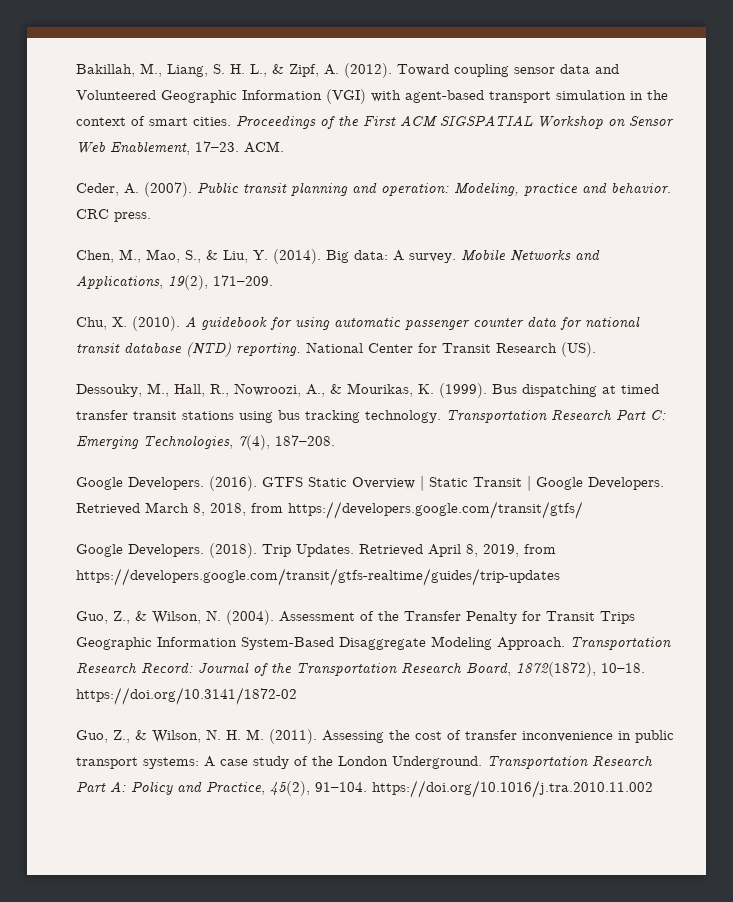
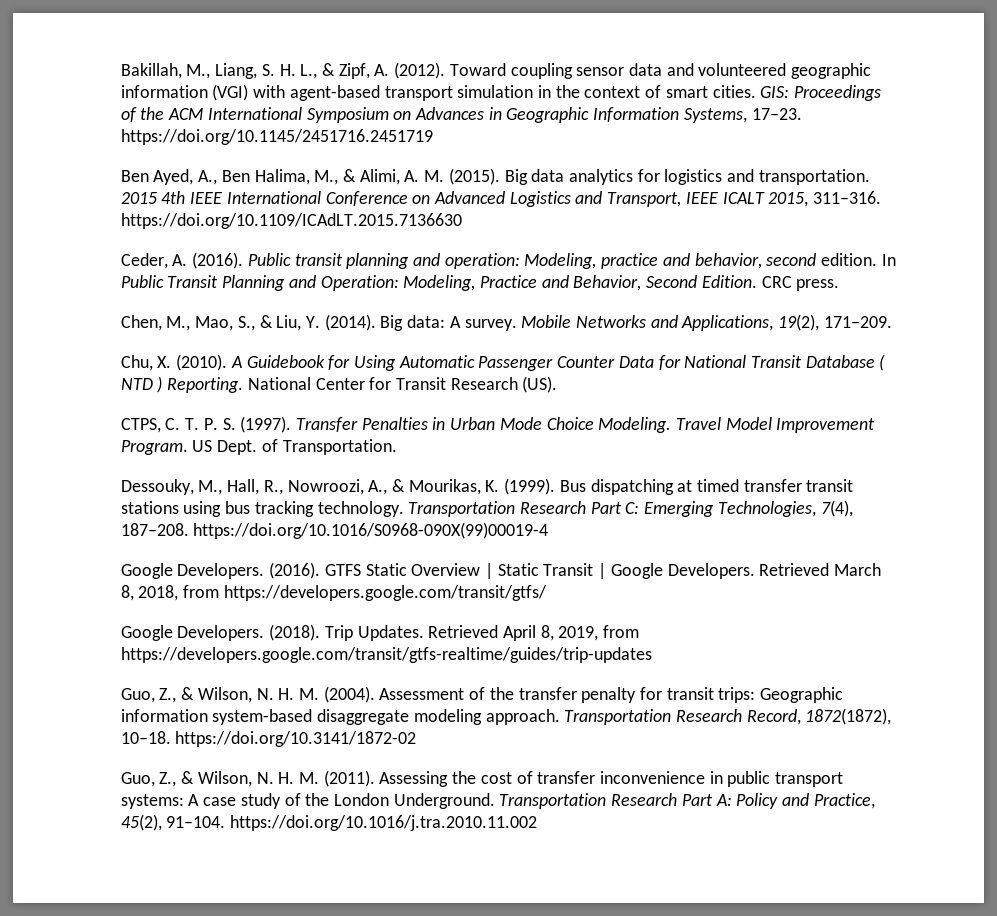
- Toward coupling sensor data and Volunteered Geographic Information (VGI) with agent-based transport simulation in the context of smart cities.
+ Toward coupling sensor data and volunteered geographic information (VGI) with agent-based transport simulation in the context of smart cities.
- Proceedings of the First ACM SIGSPATIAL Workshop on Sensor Web Enablement, 17–23. ACM.
+ GIS: Proceedings of the ACM International Symposium on Advances in Geographic Information Systems, 17–23. https://doi.org/10.1145/2451716.2451719
+ Ben Ayed, A., Ben Halima, M., & Alimi, A. M. (2015). Big data analytics for logistics and transportation. 2015 4th IEEE International Conference on Advanced Logistics and Transport, IEEE ICALT 2015, 311–316. https://doi.org/10.1109/ICAdLT.2015.7136630
- Ceder, A. (2007).
+ Ceder, A. (2016).
- Public transit planning and operation: Modeling, practice and behavior.
+ Public transit planning and operation: Modeling, practice and behavior, second edition. In Public Transit Planning and Operation: Modeling, Practice and Behavior, Second Edition.
- A guidebook for using automatic passenger counter data for national transit database (NTD) reporting.
+ A Guidebook for Using Automatic Passenger Counter Data for National Transit Database ( NTD ) Reporting.
+ CTPS, C. T. P. S. (1997). Transfer Penalties in Urban Mode Choice Modeling. Travel Model Improvement Program. US Dept. of Transportation.
- Transportation Research Part C: Emerging Technologies, 7(4), 187–208.
+ Transportation Research Part C: Emerging Technologies, 7(4), 187–208. https://doi.org/10.1016/S0968-090X(99)00019-4
- Guo, Z., & Wilson, N. (2004).
+ Guo, Z., & Wilson, N. H. M. (2004).
- Assessment of the Transfer Penalty for Transit Trips Geographic Information System-Based Disaggregate Modeling Approach. Transportation Research Record: Journal of the Transportation Research Board, 1872(1872), 10–18. https://doi.org/10.3141/1872-02
+ Assessment of the transfer penalty for transit trips: Geographic information system-based disaggregate modeling approach. Transportation Research Record, 1872(1872), 10–18. https://doi.org/10.3141/1872-02

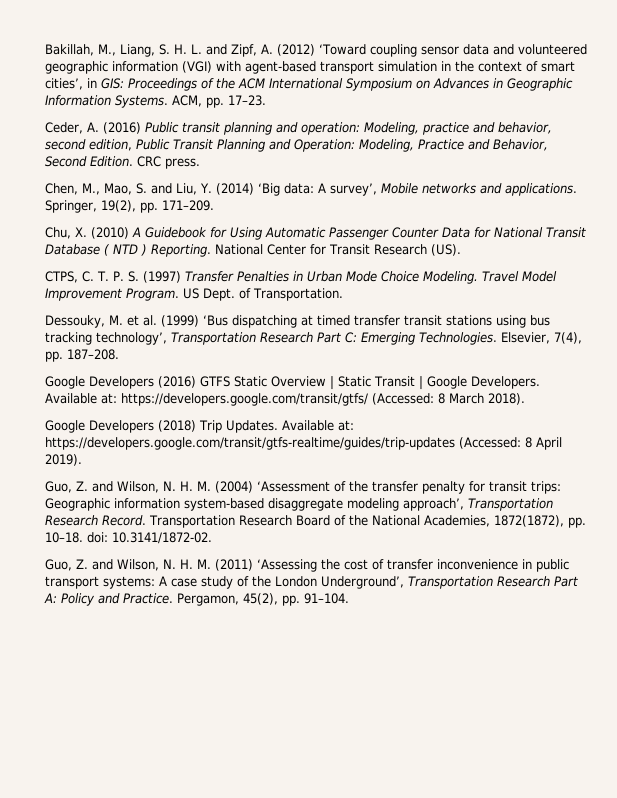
- Bakillah, M., Liang, S. H. L., & Zipf, A. (2012). Toward coupling sensor data and volunteered geographic information (VGI) with agent-based transport simulation in the context of smart cities. GIS: Proceedings of the ACM International Symposium on Advances in Geographic Information Systems, 17–23. https://doi.org/10.1145/2451716.2451719
- Ben Ayed, A., Ben Halima, M., & Alimi, A. M. (2015). Big data analytics for logistics and transportation. 2015 4th IEEE International Conference on Advanced Logistics and Transport, IEEE ICALT 2015, 311–316. https://doi.org/10.1109/ICAdLT.2015.7136630
+ Bakillah, M., Liang, S. H. L. and Zipf, A. (2012) ‘Toward coupling sensor data and volunteered geographic information (VGI) with agent-based transport simulation in the context of smart cities’, in GIS: Proceedings of the ACM International Symposium on Advances in Geographic Information Systems. ACM, pp. 17–23.
- Ceder, A. (2016). Public transit planning and operation: Modeling, practice and behavior, second edition. In Public Transit Planning and Operation: Modeling, Practice and Behavior, Second Edition.
+ Ceder, A. (2016) Public transit planning and operation: Modeling, practice and behavior, second edition, Public Transit Planning and Operation: Modeling, Practice and Behavior, Second Edition.
- Chen, M., Mao, S., & Liu, Y. (2014). Big data: A survey. Mobile Networks and Applications, 19(2), 171–209.
+ Chen, M., Mao, S. and Liu, Y. (2014) ‘Big data: A survey’, Mobile networks and applications. Springer, 19(2), pp. 171–209.
- Chu, X. (2010). A Guidebook for Using Automatic Passenger Counter Data for National Transit Database ( NTD ) Reporting.
+ Chu, X. (2010) A Guidebook for Using Automatic Passenger Counter Data for National Transit Database ( NTD ) Reporting.
- CTPS, C. T. P. S. (1997). Transfer Penalties in Urban Mode Choice Modeling.
+ CTPS, C. T. P. S. (1997) Transfer Penalties in Urban Mode Choice Modeling.
- Dessouky, M., Hall, R., Nowroozi, A., & Mourikas, K. (1999). Bus dispatching at timed transfer transit stations using bus tracking technology. Transportation Research Part C: Emerging Technologies, 7(4), 187–208. https://doi.org/10.1016/S0968-090X(99)00019-4
- Google Developers. (2016). GTFS Static Overview | Static Transit | Google Developers.
+ Dessouky, M. et al. (1999) ‘Bus dispatching at timed transfer transit stations using bus tracking technology’, Transportation Research Part C: Emerging Technologies. Elsevier, 7(4), pp. 187–208.
+ Google Developers (2016) GTFS Static Overview | Static Transit | Google Developers.
- Retrieved March 8, 2018, from https://developers.google.com/transit/gtfs/
- Google Developers. (2018). Trip Updates. Retrieved April 8, 2019, from https://developers.google.com/transit/gtfs-realtime/guides/trip-updates
- Guo, Z., & Wilson, N. H. M. (2004). Assessment of the transfer penalty for transit trips: Geographic information system-based disaggregate modeling approach. Transportation Research Record, 1872(1872), 10–18. https://doi.org/10.3141/1872-02
- Guo, Z., & Wilson, N. H. M. (2011). Assessing the cost of transfer inconvenience in public transport systems: A case study of the London Underground. Transportation Research Part A: Policy and Practice, 45(2), 91–104. https://doi.org/10.1016/j.tra.2010.11.002
+ Available at: https://developers.google.com/transit/gtfs/ (Accessed: 8 March 2018).
+ Google Developers (2018) Trip Updates. Available at: https://developers.google.com/transit/gtfs-realtime/guides/trip-updates (Accessed: 8 April 2019).
+ Guo, Z. and Wilson, N. H. M. (2004) ‘Assessment of the transfer penalty for transit trips: Geographic information system-based disaggregate modeling approach’, Transportation Research Record. Transportation Research Board of the National Academies, 1872(1872), pp. 10–18. doi: 10.3141/1872-02.
+ Guo, Z. and Wilson, N. H. M. (2011) ‘Assessing the cost of transfer inconvenience in public transport systems: A case study of the London Underground’, Transportation Research Part A: Policy and Practice. Pergamon, 45(2), pp. 91–104.

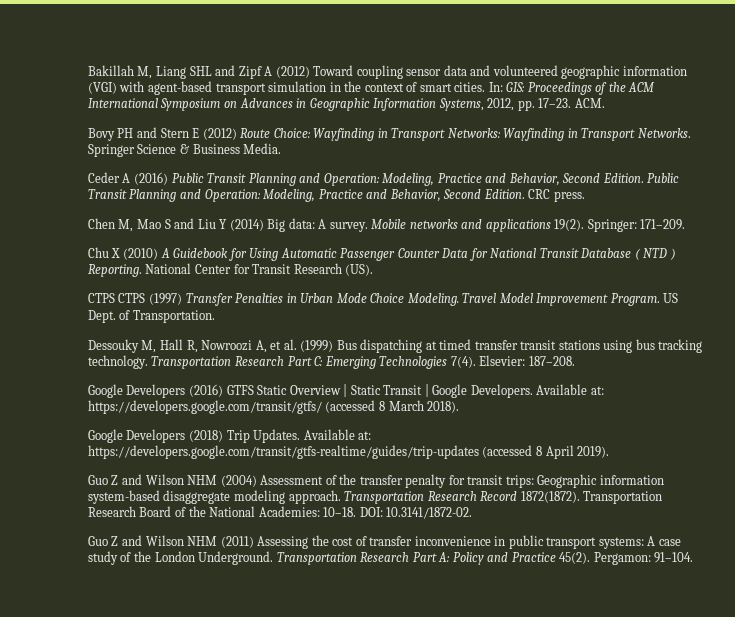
- Bakillah, M., Liang, S. H. L. and Zipf, A. (2012) ‘Toward coupling sensor data and volunteered geographic information (VGI) with agent-based transport simulation in the context of smart cities’, in GIS: Proceedings of the ACM International Symposium on Advances in Geographic Information Systems. ACM, pp. 17–23.
- Ceder, A. (2016) Public transit planning and operation: Modeling, practice and behavior, second edition, Public Transit Planning and Operation: Modeling, Practice and Behavior, Second Edition.
+ Bakillah M, Liang SHL and Zipf A (2012) Toward coupling sensor data and volunteered geographic information (VGI) with agent-based transport simulation in the context of smart cities. In: GIS: Proceedings of the ACM International Symposium on Advances in Geographic Information Systems, 2012, pp. 17–23. ACM.
+ Bovy PH and Stern E (2012) Route Choice: Wayfinding in Transport Networks: Wayfinding in Transport Networks. Springer Science & Business Media.
+ Ceder A (2016) Public Transit Planning and Operation: Modeling, Practice and Behavior, Second Edition. Public Transit Planning and Operation: Modeling, Practice and Behavior, Second Edition.
- Chen, M., Mao, S. and Liu, Y. (2014) ‘Big data: A survey’, Mobile networks and applications. Springer, 19(2), pp. 171–209.
+ Chen M, Mao S and Liu Y (2014) Big data: A survey. Mobile networks and applications 19(2). Springer: 171–209.
- Chu, X. (2010) A Guidebook for Using Automatic Passenger Counter Data for National Transit Database ( NTD ) Reporting.
+ Chu X (2010) A Guidebook for Using Automatic Passenger Counter Data for National Transit Database ( NTD ) Reporting.
- CTPS, C. T. P. S. (1997) Transfer Penalties in Urban Mode Choice Modeling.
+ CTPS CTPS (1997) Transfer Penalties in Urban Mode Choice Modeling.
- Dessouky, M. et al. (1999) ‘Bus dispatching at timed transfer transit stations using bus tracking technology’, Transportation Research Part C: Emerging Technologies. Elsevier, 7(4), pp. 187–208.
+ Dessouky M, Hall R, Nowroozi A, et al. (1999) Bus dispatching at timed transfer transit stations using bus tracking technology. Transportation Research Part C: Emerging Technologies 7(4). Elsevier: 187–208.
- Available at: https://developers.google.com/transit/gtfs/ (Accessed: 8 March 2018).
+ Available at: https://developers.google.com/transit/gtfs/ (accessed 8 March 2018).
- Available at: https://developers.google.com/transit/gtfs-realtime/guides/trip-updates (Accessed: 8 April 2019).
+ Available at: https://developers.google.com/transit/gtfs-realtime/guides/trip-updates (accessed 8 April 2019).
- Guo, Z. and Wilson, N. H. M. (2004) ‘Assessment of the transfer penalty for transit trips: Geographic information system-based disaggregate modeling approach’, Transportation Research Record.
+ Guo Z and Wilson NHM (2004) Assessment of the transfer penalty for transit trips: Geographic information system-based disaggregate modeling approach. Transportation Research Record 1872(1872).
- Transportation Research Board of the National Academies, 1872(1872), pp. 10–18. doi: 10.3141/1872-02.
- Guo, Z. and Wilson, N. H. M. (2011) ‘Assessing the cost of transfer inconvenience in public transport systems: A case study of the London Underground’, Transportation Research Part A: Policy and Practice. Pergamon, 45(2), pp. 91–104.
+ Transportation Research Board of the National Academies: 10–18. DOI: 10.3141/1872-02.
+ Guo Z and Wilson NHM (2011) Assessing the cost of transfer inconvenience in public transport systems: A case study of the London Underground. Transportation Research Part A: Policy and Practice 45(2). Pergamon: 91–104.

